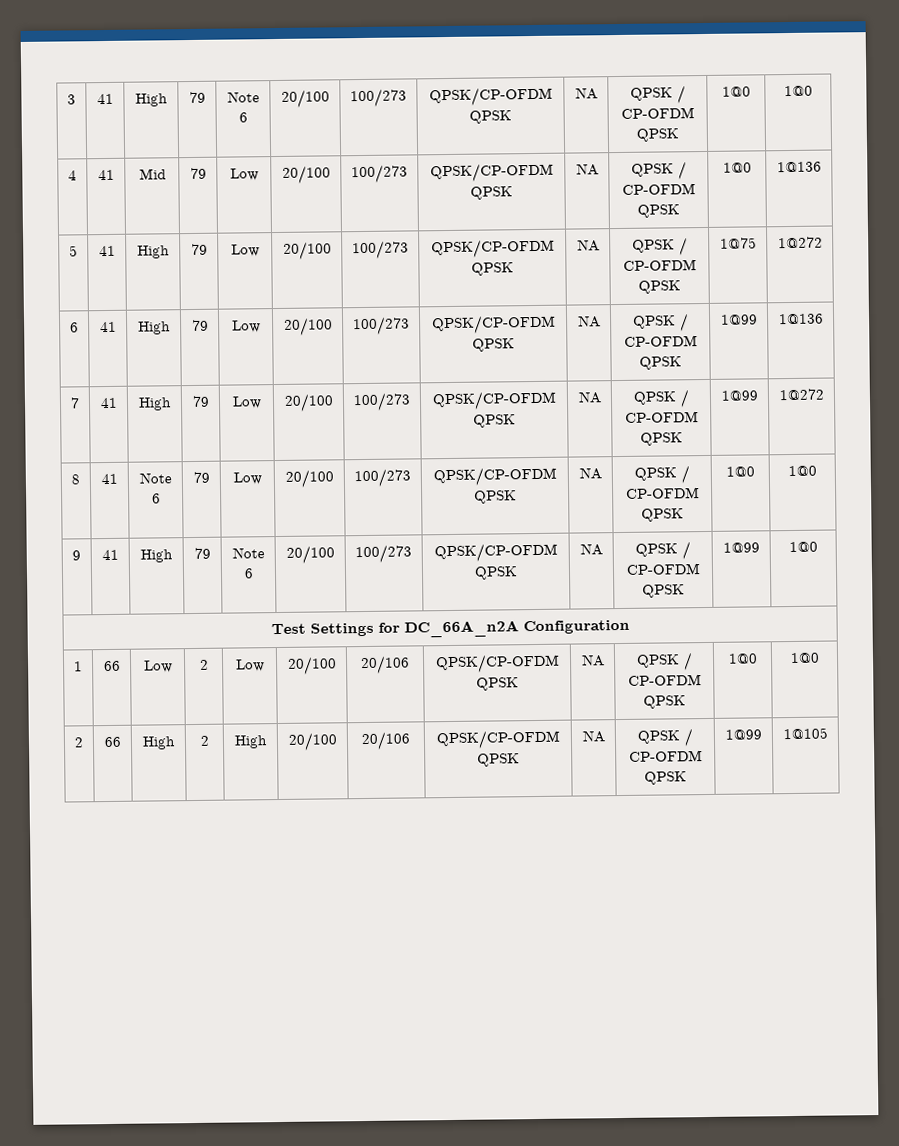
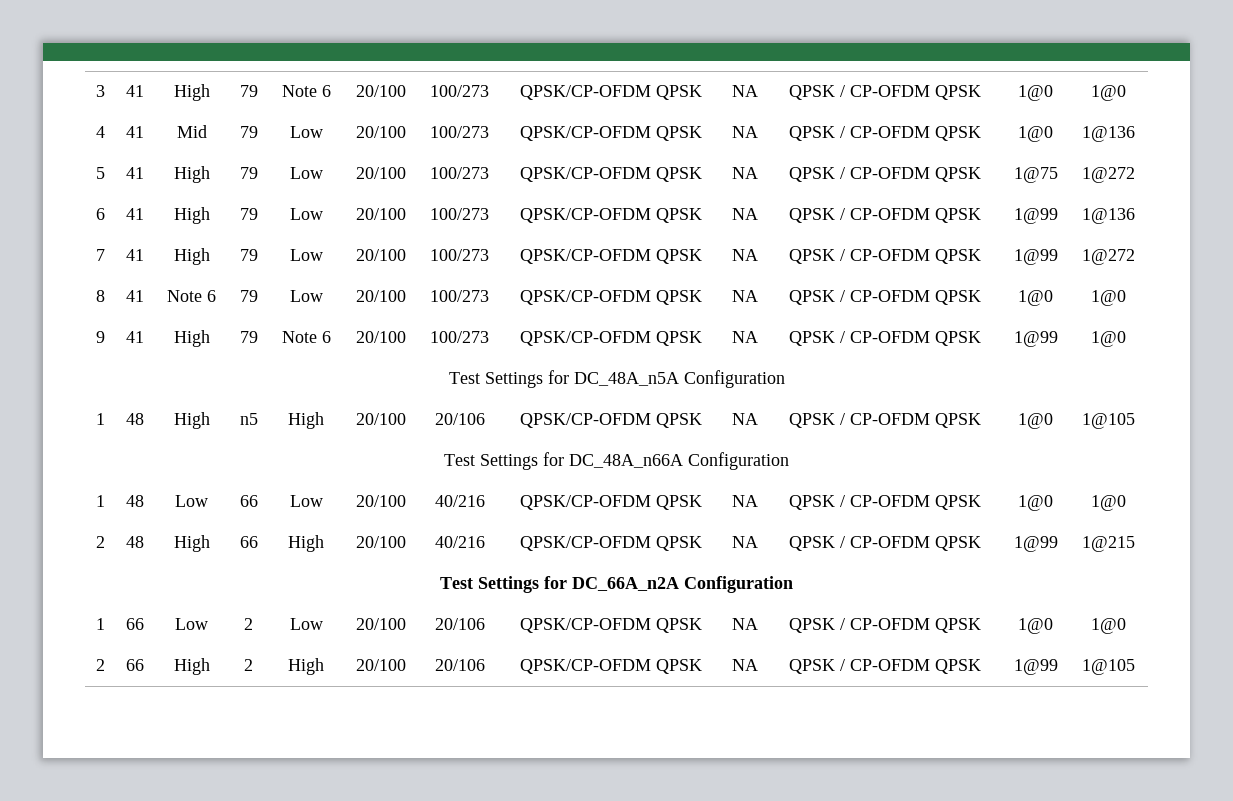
+ Test Settings for DC_48A_n5A Configuration
+ 1 | 48 | High | n5 | High | 20/100 | 20/106 | QPSK/CP-OFDM QPSK | NA | QPSK / CP-OFDM QPSK | 1@0 | 1@105
+ Test Settings for DC_48A_n66A Configuration
+ 1 | 48 | Low | 66 | Low | 20/100 | 40/216 | QPSK/CP-OFDM QPSK | NA | QPSK / CP-OFDM QPSK | 1@0 | 1@0
+ 2 | 48 | High | 66 | High | 20/100 | 40/216 | QPSK/CP-OFDM QPSK | NA | QPSK / CP-OFDM QPSK | 1@99 | 1@215

